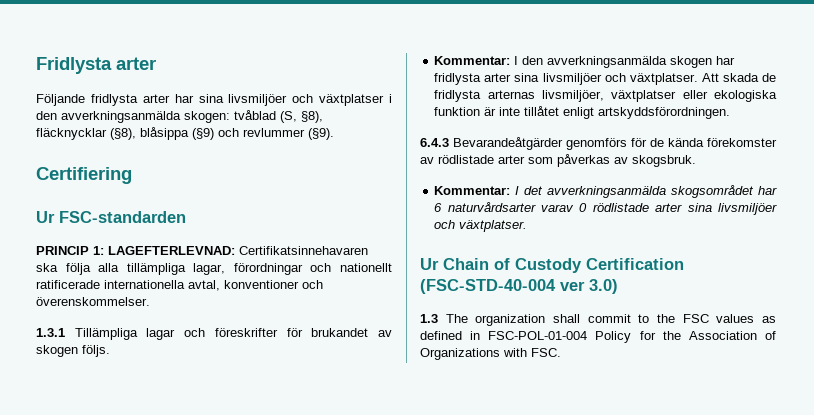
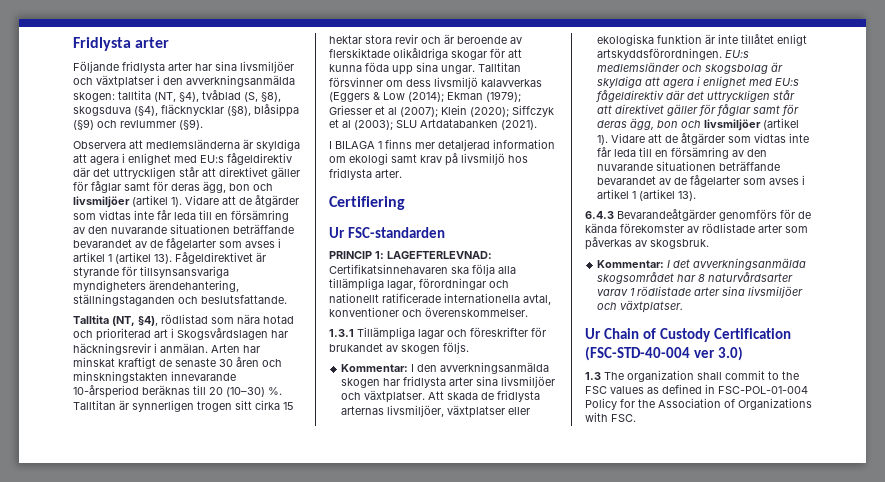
- Följande fridlysta arter har sina livsmiljöer och växtplatser i den avverkningsanmälda skogen: tvåblad (S, §8), fläcknycklar (§8), blåsippa (§9) och revlummer (§9).
+ Följande fridlysta arter har sina livsmiljöer och växtplatser i den avverkningsanmälda skogen: talltita (NT, §4), tvåblad (S, §8), skogsduva (§4), fläcknycklar (§8), blåsippa (§9) och revlummer (§9).
+ Observera att medlemsländerna är skyldiga att agera i enlighet med EU:s fågeldirektiv där det uttryckligen står att direktivet gäller för fåglar samt för deras ägg, bon och livsmiljöer (artikel 1). Vidare att de åtgärder som vidtas inte får leda till en försämring av den nuvarande situationen beträffande bevarandet av de fågelarter som avses i artikel 1 (artikel 13). Fågeldirektivet är styrande för tillsynsansvariga myndigheters ärendehantering, ställningstaganden och beslutsfattande.
+ Talltita (NT, §4), rödlistad som nära hotad och prioriterad art i Skogsvårdslagen har häckningsrevir i anmälan. Arten har minskat kraftigt de senaste 30 åren och minskningstakten innevarande 10-årsperiod beräknas till 20 (10–30) %. Talltitan är synnerligen trogen sitt cirka 15 hektar stora revir och är beroende av flerskiktade olikåldriga skogar för att kunna föda upp sina ungar. Talltitan försvinner om dess livsmiljö kalavverkas (Eggers & Low (2014); Ekman (1979); Griesser et al (2007); Klein (2020); Siffczyk et al (2003); SLU Artdatabanken (2021).
+ I BILAGA 1 finns mer detaljerad information om ekologi samt krav på livsmiljö hos fridlysta arter.
+ EU:s medlemsländer och skogsbolag är skyldiga att agera i enlighet med EU:s fågeldirektiv där det uttryckligen står att direktivet gäller för fåglar samt för deras ägg, bon och livsmiljöer (artikel 1). Vidare att de åtgärder som vidtas inte får leda till en försämring av den nuvarande situationen beträffande bevarandet av de fågelarter som avses i artikel 1 (artikel 13).
- Kommentar: I det avverkningsanmälda skogsområdet har 6 naturvårdsarter varav 0 rödlistade arter sina livsmiljöer och växtplatser.
+ Kommentar: I det avverkningsanmälda skogsområdet har 8 naturvårdsarter varav 1 rödlistade arter sina livsmiljöer och växtplatser.

